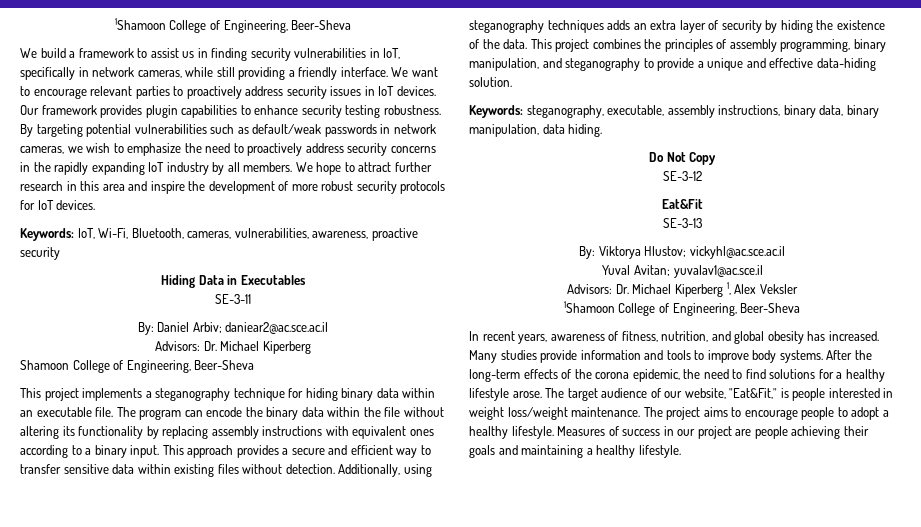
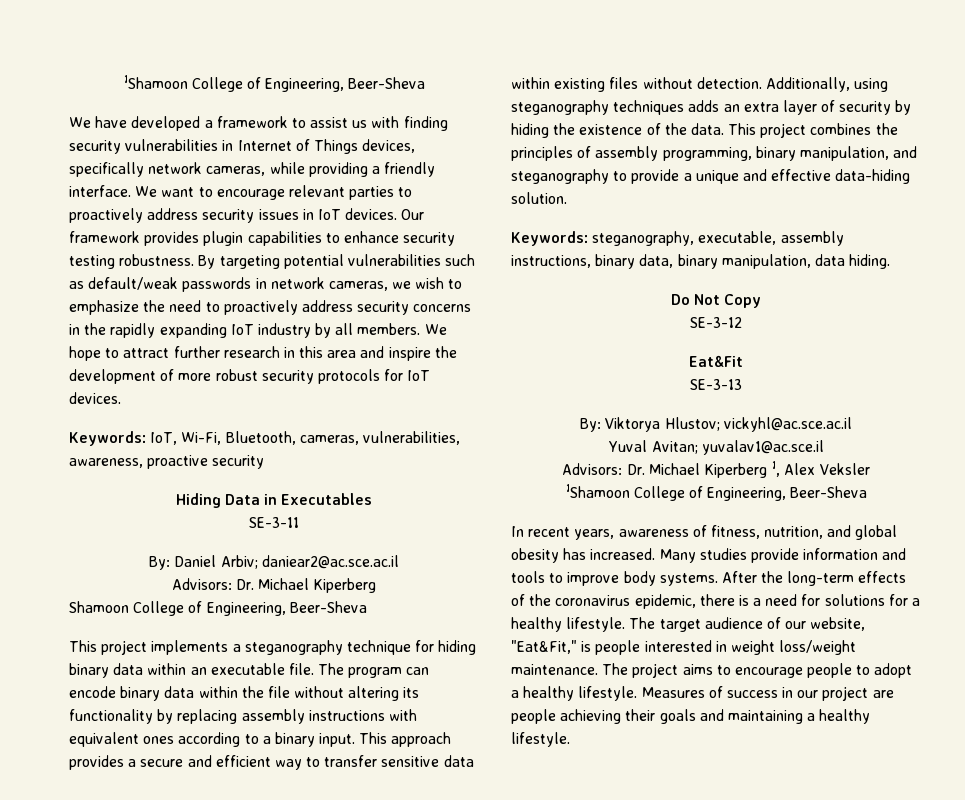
- We build a framework to assist us in finding security vulnerabilities in IoT, specifically in network cameras, while still providing a friendly interface.
+ We have developed a framework to assist us with finding security vulnerabilities in Internet of Things devices, specifically network cameras, while providing a friendly interface.
- The program can encode the binary data within the file without altering its functionality by replacing assembly instructions with equivalent ones according to a binary input.
+ The program can encode binary data within the file without altering its functionality by replacing assembly instructions with equivalent ones according to a binary input.
- After the long-term effects of the corona epidemic, the need to find solutions for a healthy lifestyle arose.
+ After the long-term effects of the coronavirus epidemic, there is a need for solutions for a healthy lifestyle.

